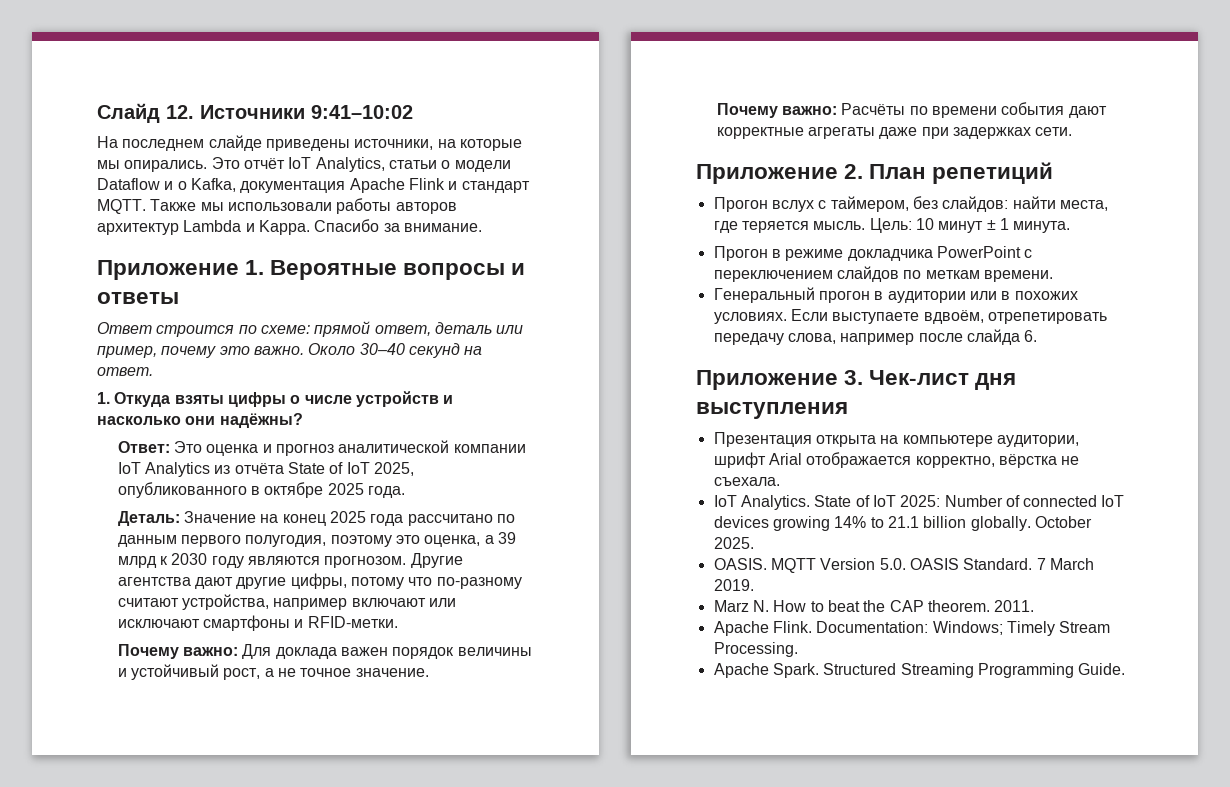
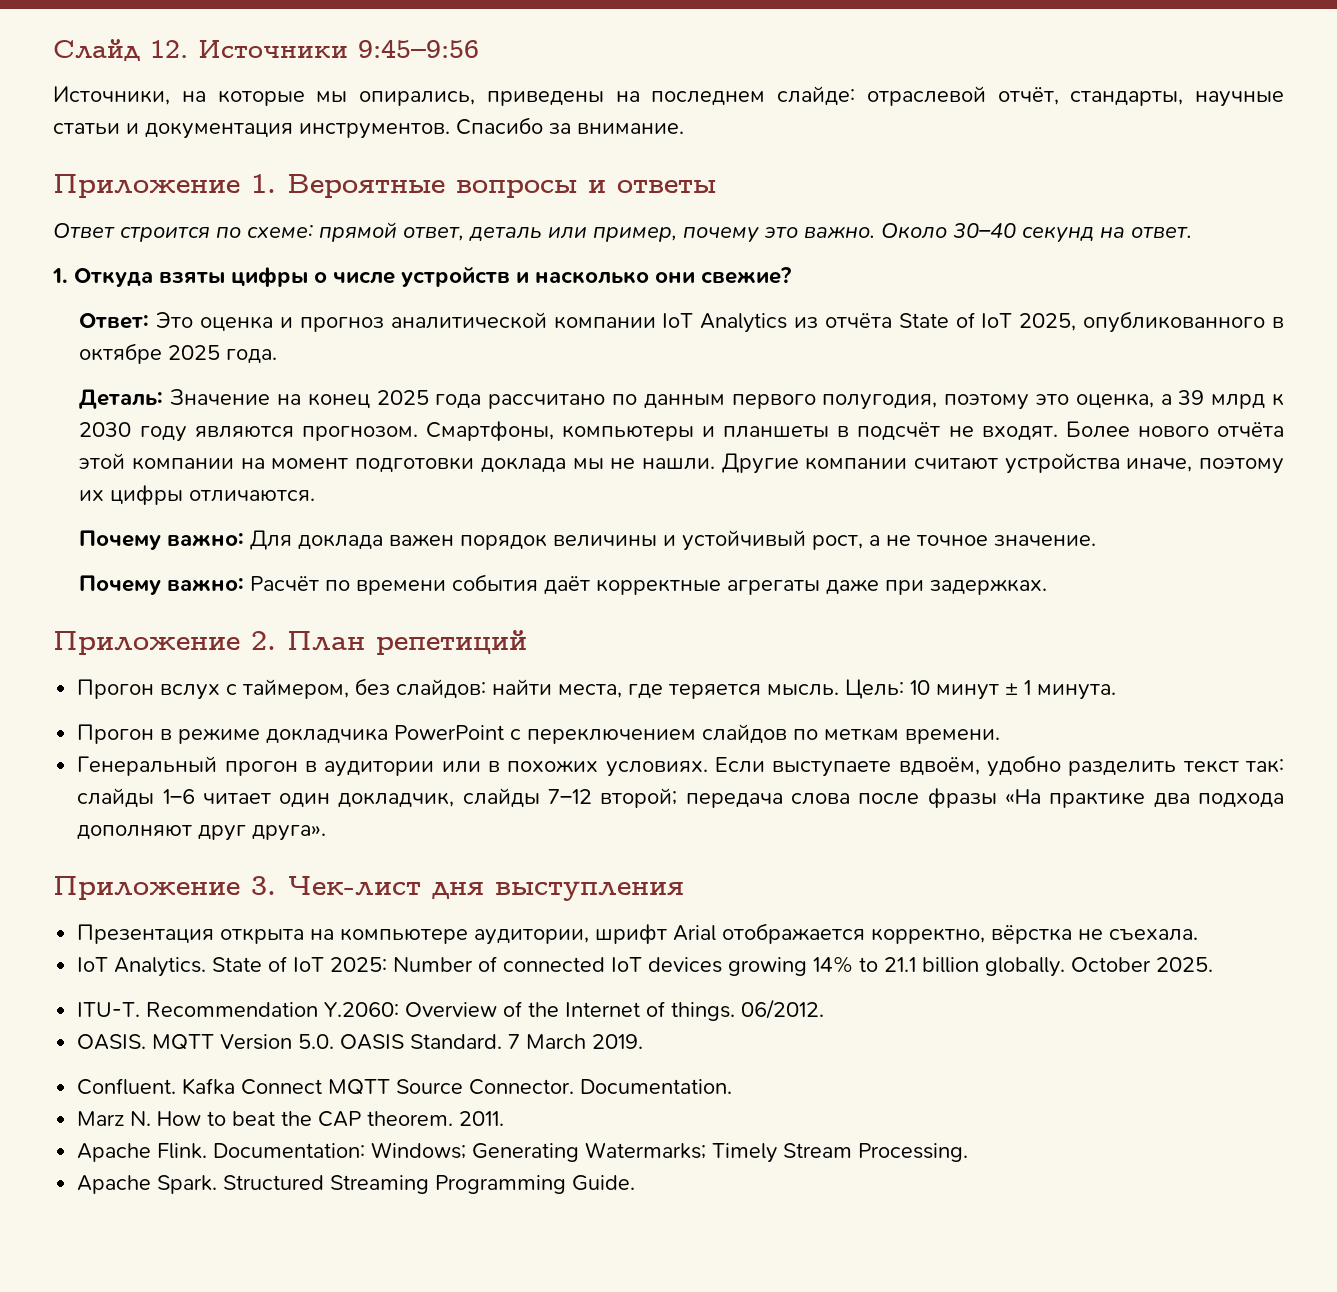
- Слайд 12. Источники 9:41–10:02
- На последнем слайде приведены источники, на которые мы опирались. Это отчёт IoT Analytics, статьи о модели Dataflow и о Kafka, документация Apache Flink и стандарт MQTT. Также мы использовали работы авторов архитектур Lambda и Kappa.
+ Слайд 12. Источники 9:45–9:56
+ Источники, на которые мы опирались, приведены на последнем слайде: отраслевой отчёт, стандарты, научные статьи и документация инструментов.
- 1. Откуда взяты цифры о числе устройств и насколько они надёжны?
+ 1. Откуда взяты цифры о числе устройств и насколько они свежие?
- Другие агентства дают другие цифры, потому что по-разному считают устройства, например включают или исключают смартфоны и RFID-метки.
+ Смартфоны, компьютеры и планшеты в подсчёт не входят. Более нового отчёта этой компании на момент подготовки доклада мы не нашли. Другие компании считают устройства иначе, поэтому их цифры отличаются.
- Почему важно: Расчёты по времени события дают корректные агрегаты даже при задержках сети.
+ Почему важно: Расчёт по времени события даёт корректные агрегаты даже при задержках.
- Если выступаете вдвоём, отрепетировать передачу слова, например после слайда 6.
+ Если выступаете вдвоём, удобно разделить текст так: слайды 1–6 читает один докладчик, слайды 7–12 второй; передача слова после фразы «На практике два подхода дополняют друг друга».
+ ITU-T. Recommendation Y.2060: Overview of the Internet of things. 06/2012.
+ Confluent. Kafka Connect MQTT Source Connector. Documentation.
- Documentation: Windows; Timely Stream Processing.
+ Documentation: Windows; Generating Watermarks; Timely Stream Processing.

